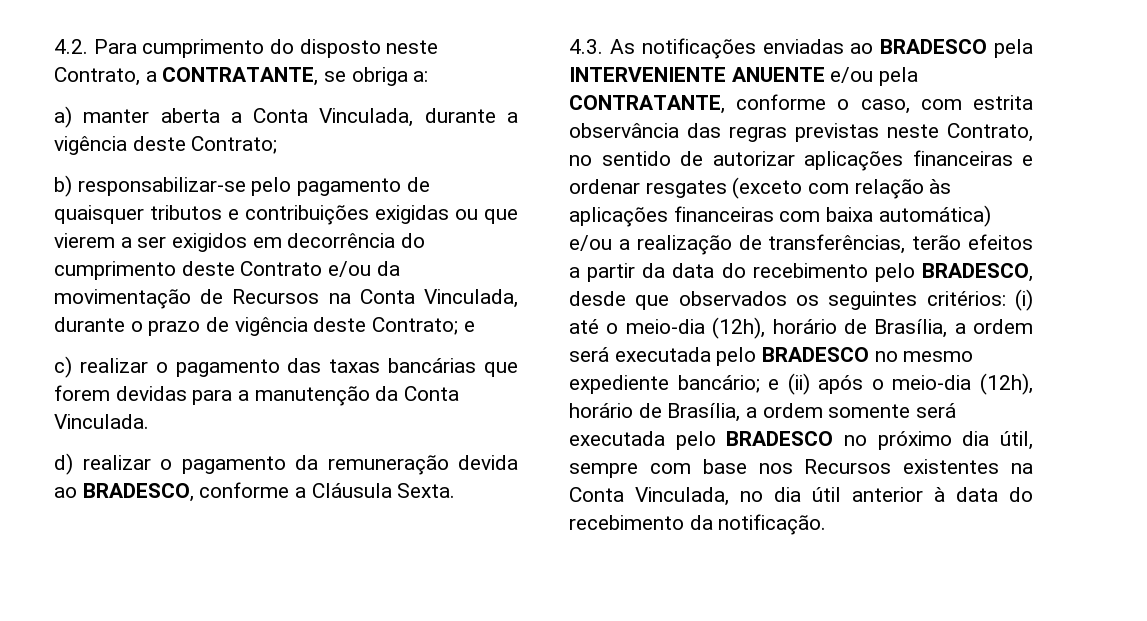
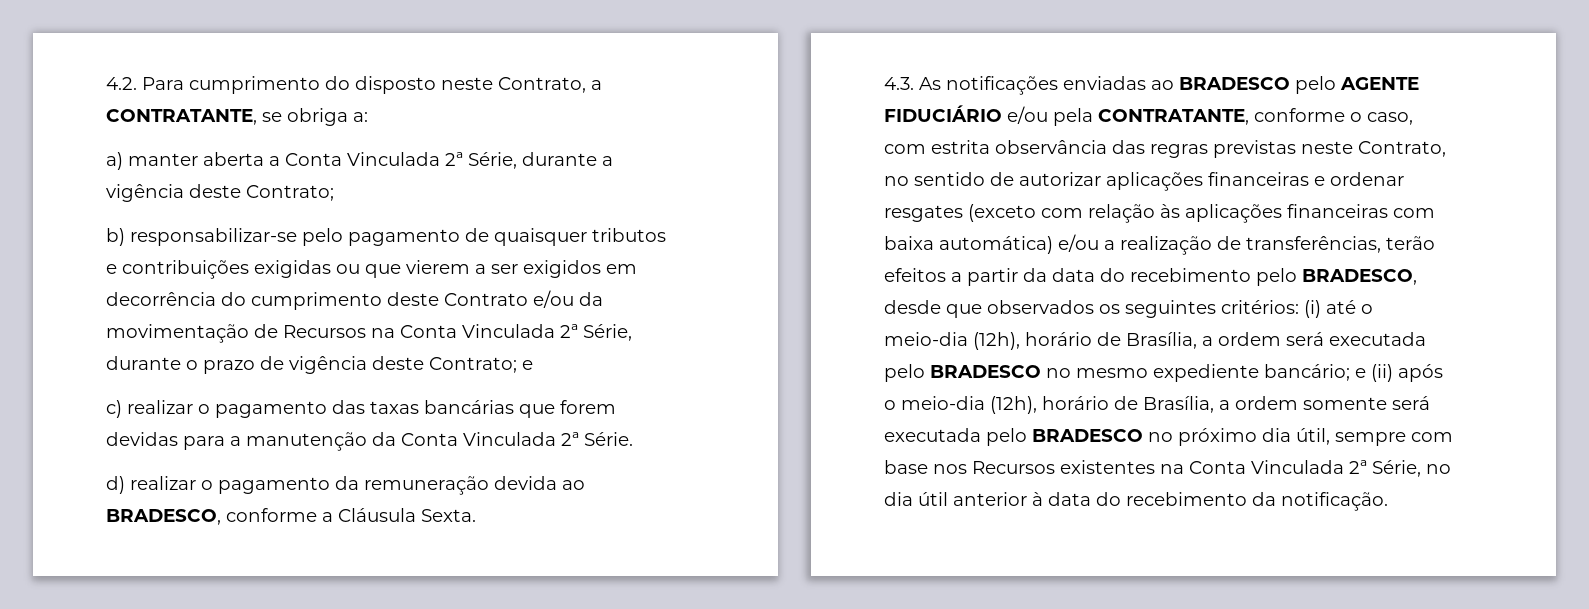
- a) manter aberta a Conta Vinculada, durante a vigência deste Contrato;
+ a) manter aberta a Conta Vinculada 2ª Série, durante a vigência deste Contrato;
- b) responsabilizar-se pelo pagamento de quaisquer tributos e contribuições exigidas ou que vierem a ser exigidos em decorrência do cumprimento deste Contrato e/ou da movimentação de Recursos na Conta Vinculada, durante o prazo de vigência deste Contrato; e
+ b) responsabilizar-se pelo pagamento de quaisquer tributos e contribuições exigidas ou que vierem a ser exigidos em decorrência do cumprimento deste Contrato e/ou da movimentação de Recursos na Conta Vinculada 2ª Série, durante o prazo de vigência deste Contrato; e
- c) realizar o pagamento das taxas bancárias que forem devidas para a manutenção da Conta Vinculada.
+ c) realizar o pagamento das taxas bancárias que forem devidas para a manutenção da Conta Vinculada 2ª Série.
- 4.3. As notificações enviadas ao BRADESCO pela INTERVENIENTE ANUENTE e/ou pela CONTRATANTE, conforme o caso, com estrita observância das regras previstas neste Contrato, no sentido de autorizar aplicações financeiras e ordenar resgates (exceto com relação às aplicações financeiras com baixa automática) e/ou a realização de transferências, terão efeitos a partir da data do recebimento pelo BRADESCO, desde que observados os seguintes critérios:
+ 4.3. As notificações enviadas ao BRADESCO pelo AGENTE FIDUCIÁRIO e/ou pela CONTRATANTE, conforme o caso, com estrita observância das regras previstas neste Contrato, no sentido de autorizar aplicações financeiras e ordenar resgates (exceto com relação às aplicações financeiras com baixa automática) e/ou a realização de transferências, terão efeitos a partir da data do recebimento pelo BRADESCO, desde que observados os seguintes critérios:
- e (ii) após o meio-dia (12h), horário de Brasília, a ordem somente será executada pelo BRADESCO no próximo dia útil, sempre com base nos Recursos existentes na Conta Vinculada, no dia útil anterior à data do recebimento da notificação.
+ e (ii) após o meio-dia (12h), horário de Brasília, a ordem somente será executada pelo BRADESCO no próximo dia útil, sempre com base nos Recursos existentes na Conta Vinculada 2ª Série, no dia útil anterior à data do recebimento da notificação.

